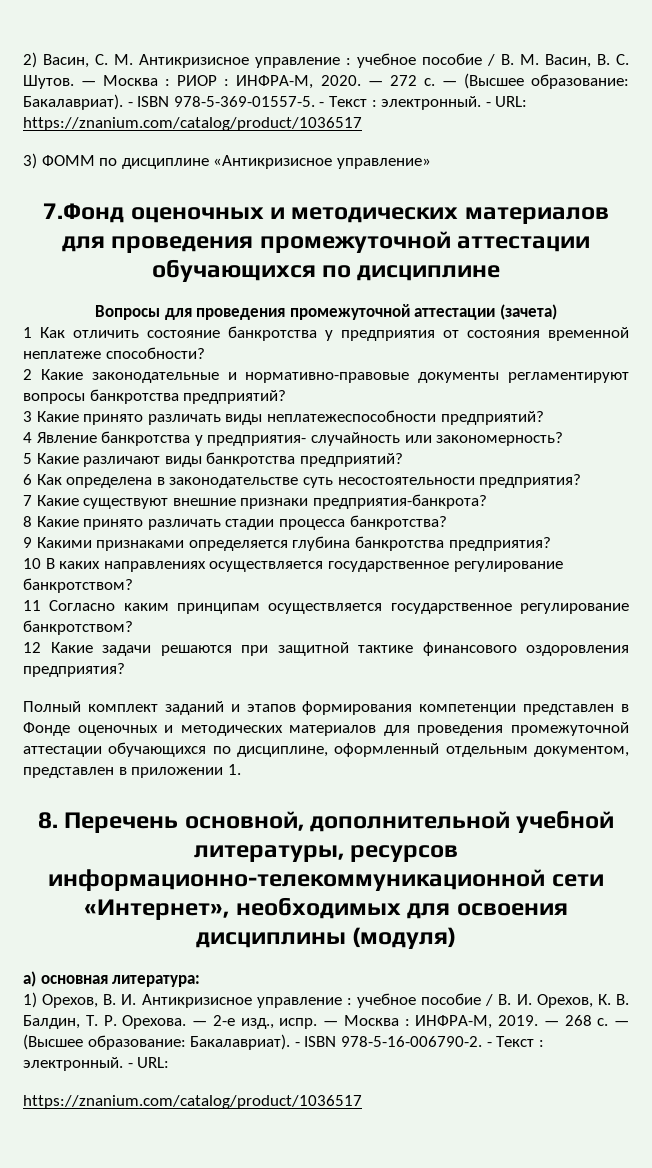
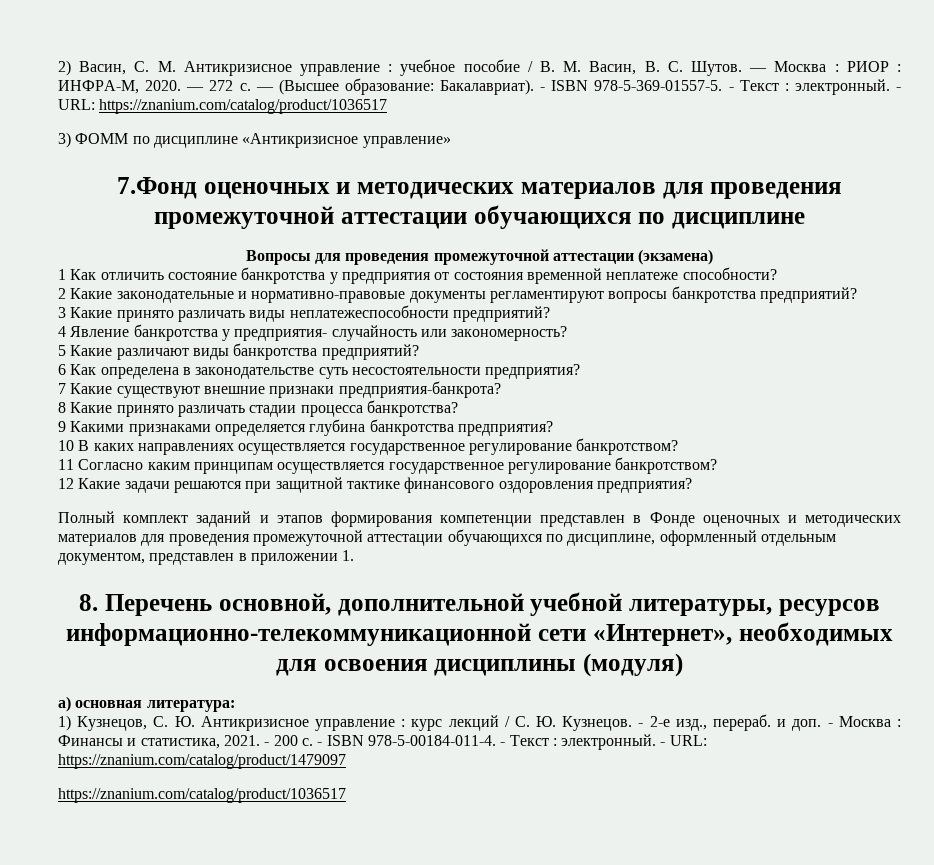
- Вопросы для проведения промежуточной аттестации (зачета)
+ Вопросы для проведения промежуточной аттестации (экзамена)
- 1) Орехов, В. И. Антикризисное управление : учебное пособие / В. И. Орехов, К. В. Балдин, Т. Р. Орехова. — 2-е изд., испр. — Москва : ИНФРА-М, 2019. — 268 с. — (Высшее образование: Бакалавриат). - ISBN 978-5-16-006790-2. - Текст : электронный. - URL:
+ 1) Кузнецов, С. Ю. Антикризисное управление : курс лекций / С. Ю. Кузнецов. - 2-е изд., перераб. и доп. - Москва : Финансы и статистика, 2021. - 200 с. - ISBN 978-5-00184-011-4. - Текст : электронный. - URL: https://znanium.com/catalog/product/1479097

